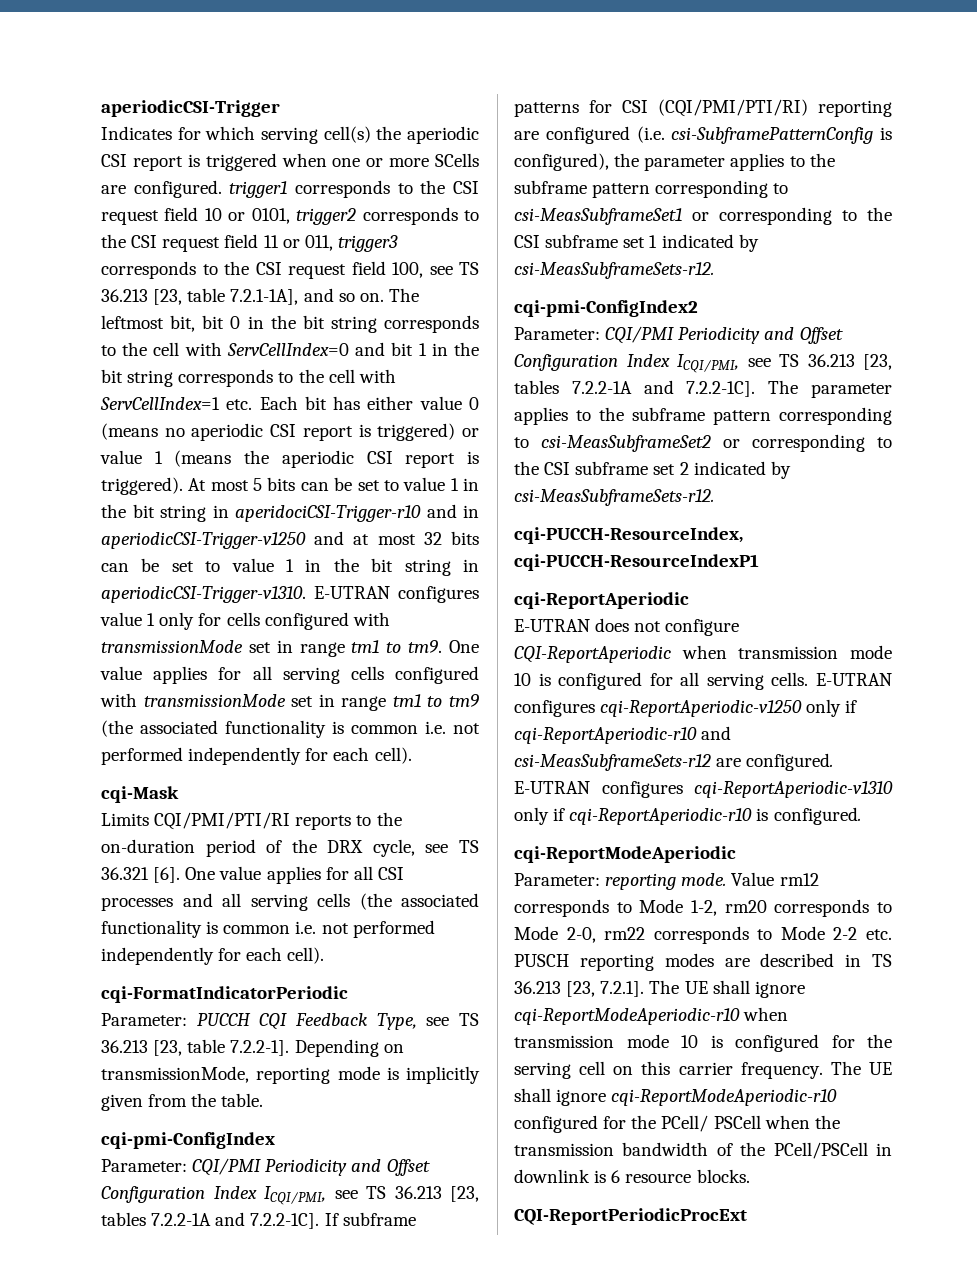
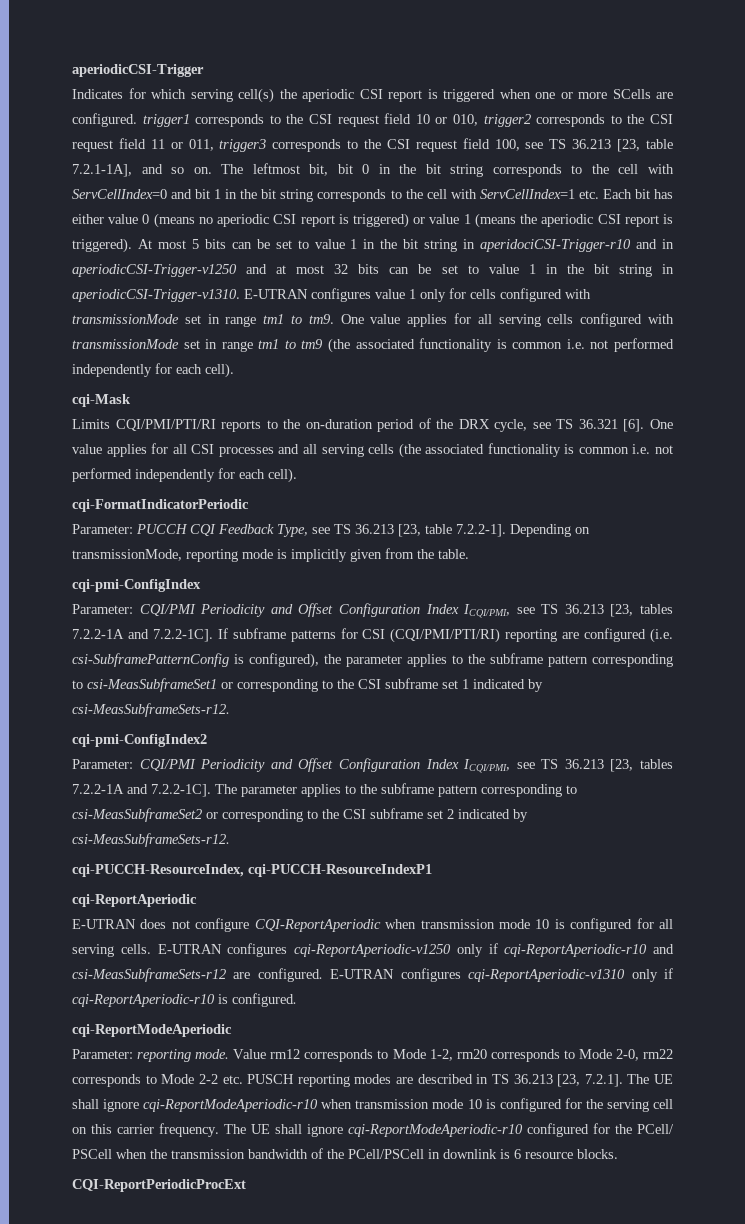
- Indicates for which serving cell(s) the aperiodic CSI report is triggered when one or more SCells are configured. trigger1 corresponds to the CSI request field 10 or 0101, trigger2 corresponds to the CSI request field 11 or 011, trigger3 corresponds to the CSI request field 100, see TS 36.213 [23, table 7.2.1-1A], and so on.
+ Indicates for which serving cell(s) the aperiodic CSI report is triggered when one or more SCells are configured. trigger1 corresponds to the CSI request field 10 or 010, trigger2 corresponds to the CSI request field 11 or 011, trigger3 corresponds to the CSI request field 100, see TS 36.213 [23, table 7.2.1-1A], and so on.

